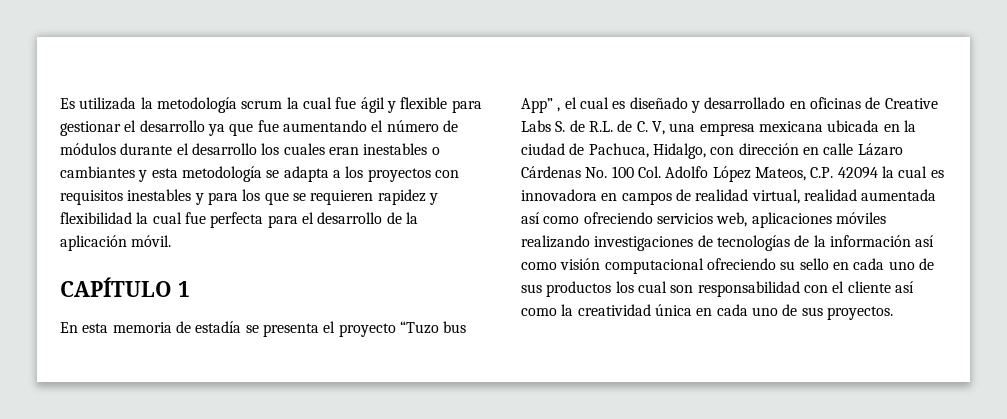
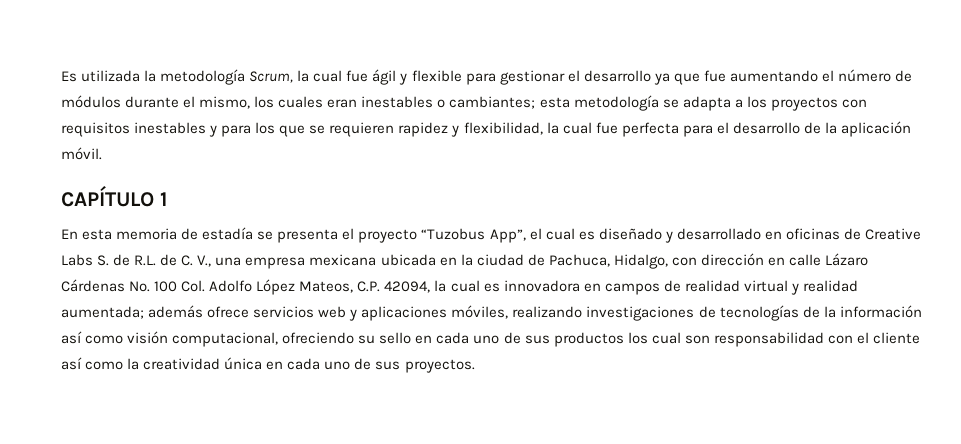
- Es utilizada la metodología scrum la cual fue ágil y flexible para gestionar el desarrollo ya que fue aumentando el número de módulos durante el desarrollo los cuales eran inestables o cambiantes y esta metodología se adapta a los proyectos con requisitos inestables y para los que se requieren rapidez y flexibilidad la cual fue perfecta para el desarrollo de la aplicación móvil.
+ Es utilizada la metodología Scrum, la cual fue ágil y flexible para gestionar el desarrollo ya que fue aumentando el número de módulos durante el mismo, los cuales eran inestables o cambiantes; esta metodología se adapta a los proyectos con requisitos inestables y para los que se requieren rapidez y flexibilidad, la cual fue perfecta para el desarrollo de la aplicación móvil.
- En esta memoria de estadía se presenta el proyecto “Tuzo bus App” , el cual es diseñado y desarrollado en oficinas de Creative Labs S. de R.L. de C. V, una empresa mexicana ubicada en la ciudad de Pachuca, Hidalgo, con dirección en calle Lázaro Cárdenas No. 100 Col. Adolfo López Mateos, C.P. 42094 la cual es innovadora en campos de realidad virtual, realidad aumentada así como ofreciendo servicios web, aplicaciones móviles realizando investigaciones de tecnologías de la información así como visión computacional ofreciendo su sello en cada uno de sus productos los cual son responsabilidad con el cliente así como la creatividad única en cada uno de sus proyectos.
+ En esta memoria de estadía se presenta el proyecto “Tuzobus App”, el cual es diseñado y desarrollado en oficinas de Creative Labs S. de R.L. de C. V., una empresa mexicana ubicada en la ciudad de Pachuca, Hidalgo, con dirección en calle Lázaro Cárdenas No. 100 Col. Adolfo López Mateos, C.P. 42094, la cual es innovadora en campos de realidad virtual y realidad aumentada; además ofrece servicios web y aplicaciones móviles, realizando investigaciones de tecnologías de la información así como visión computacional, ofreciendo su sello en cada uno de sus productos los cual son responsabilidad con el cliente así como la creatividad única en cada uno de sus proyectos.

